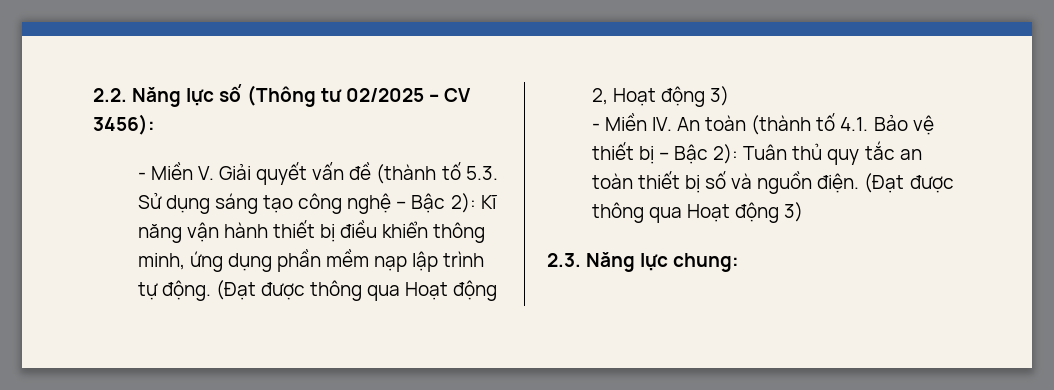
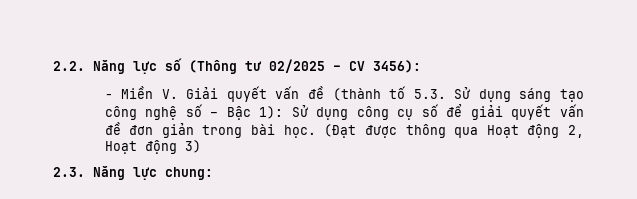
- - Miền V. Giải quyết vấn đề (thành tố 5.3. Sử dụng sáng tạo công nghệ – Bậc 2): Kĩ năng vận hành thiết bị điều khiển thông minh, ứng dụng phần mềm nạp lập trình tự động.
+ - Miền V. Giải quyết vấn đề (thành tố 5.3. Sử dụng sáng tạo công nghệ số – Bậc 1): Sử dụng công cụ số để giải quyết vấn đề đơn giản trong bài học.
- - Miền IV. An toàn (thành tố 4.1. Bảo vệ thiết bị – Bậc 2): Tuân thủ quy tắc an toàn thiết bị số và nguồn điện. (Đạt được thông qua Hoạt động 3)

